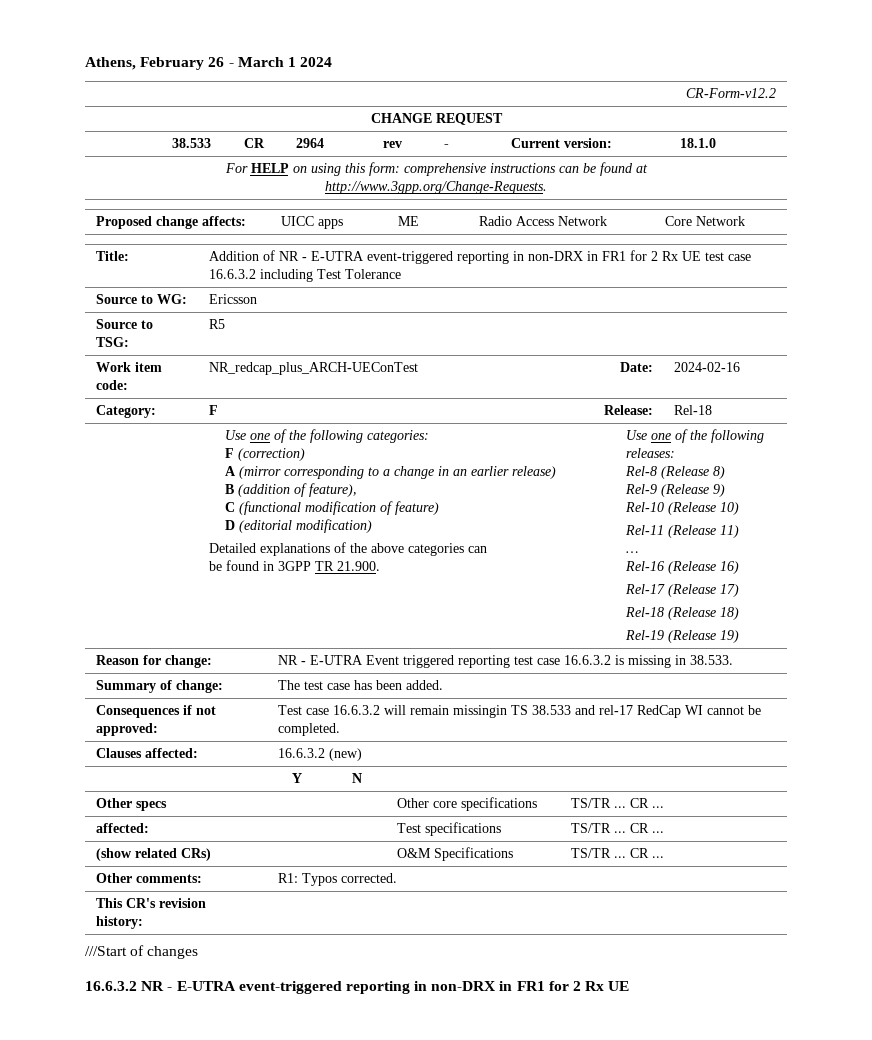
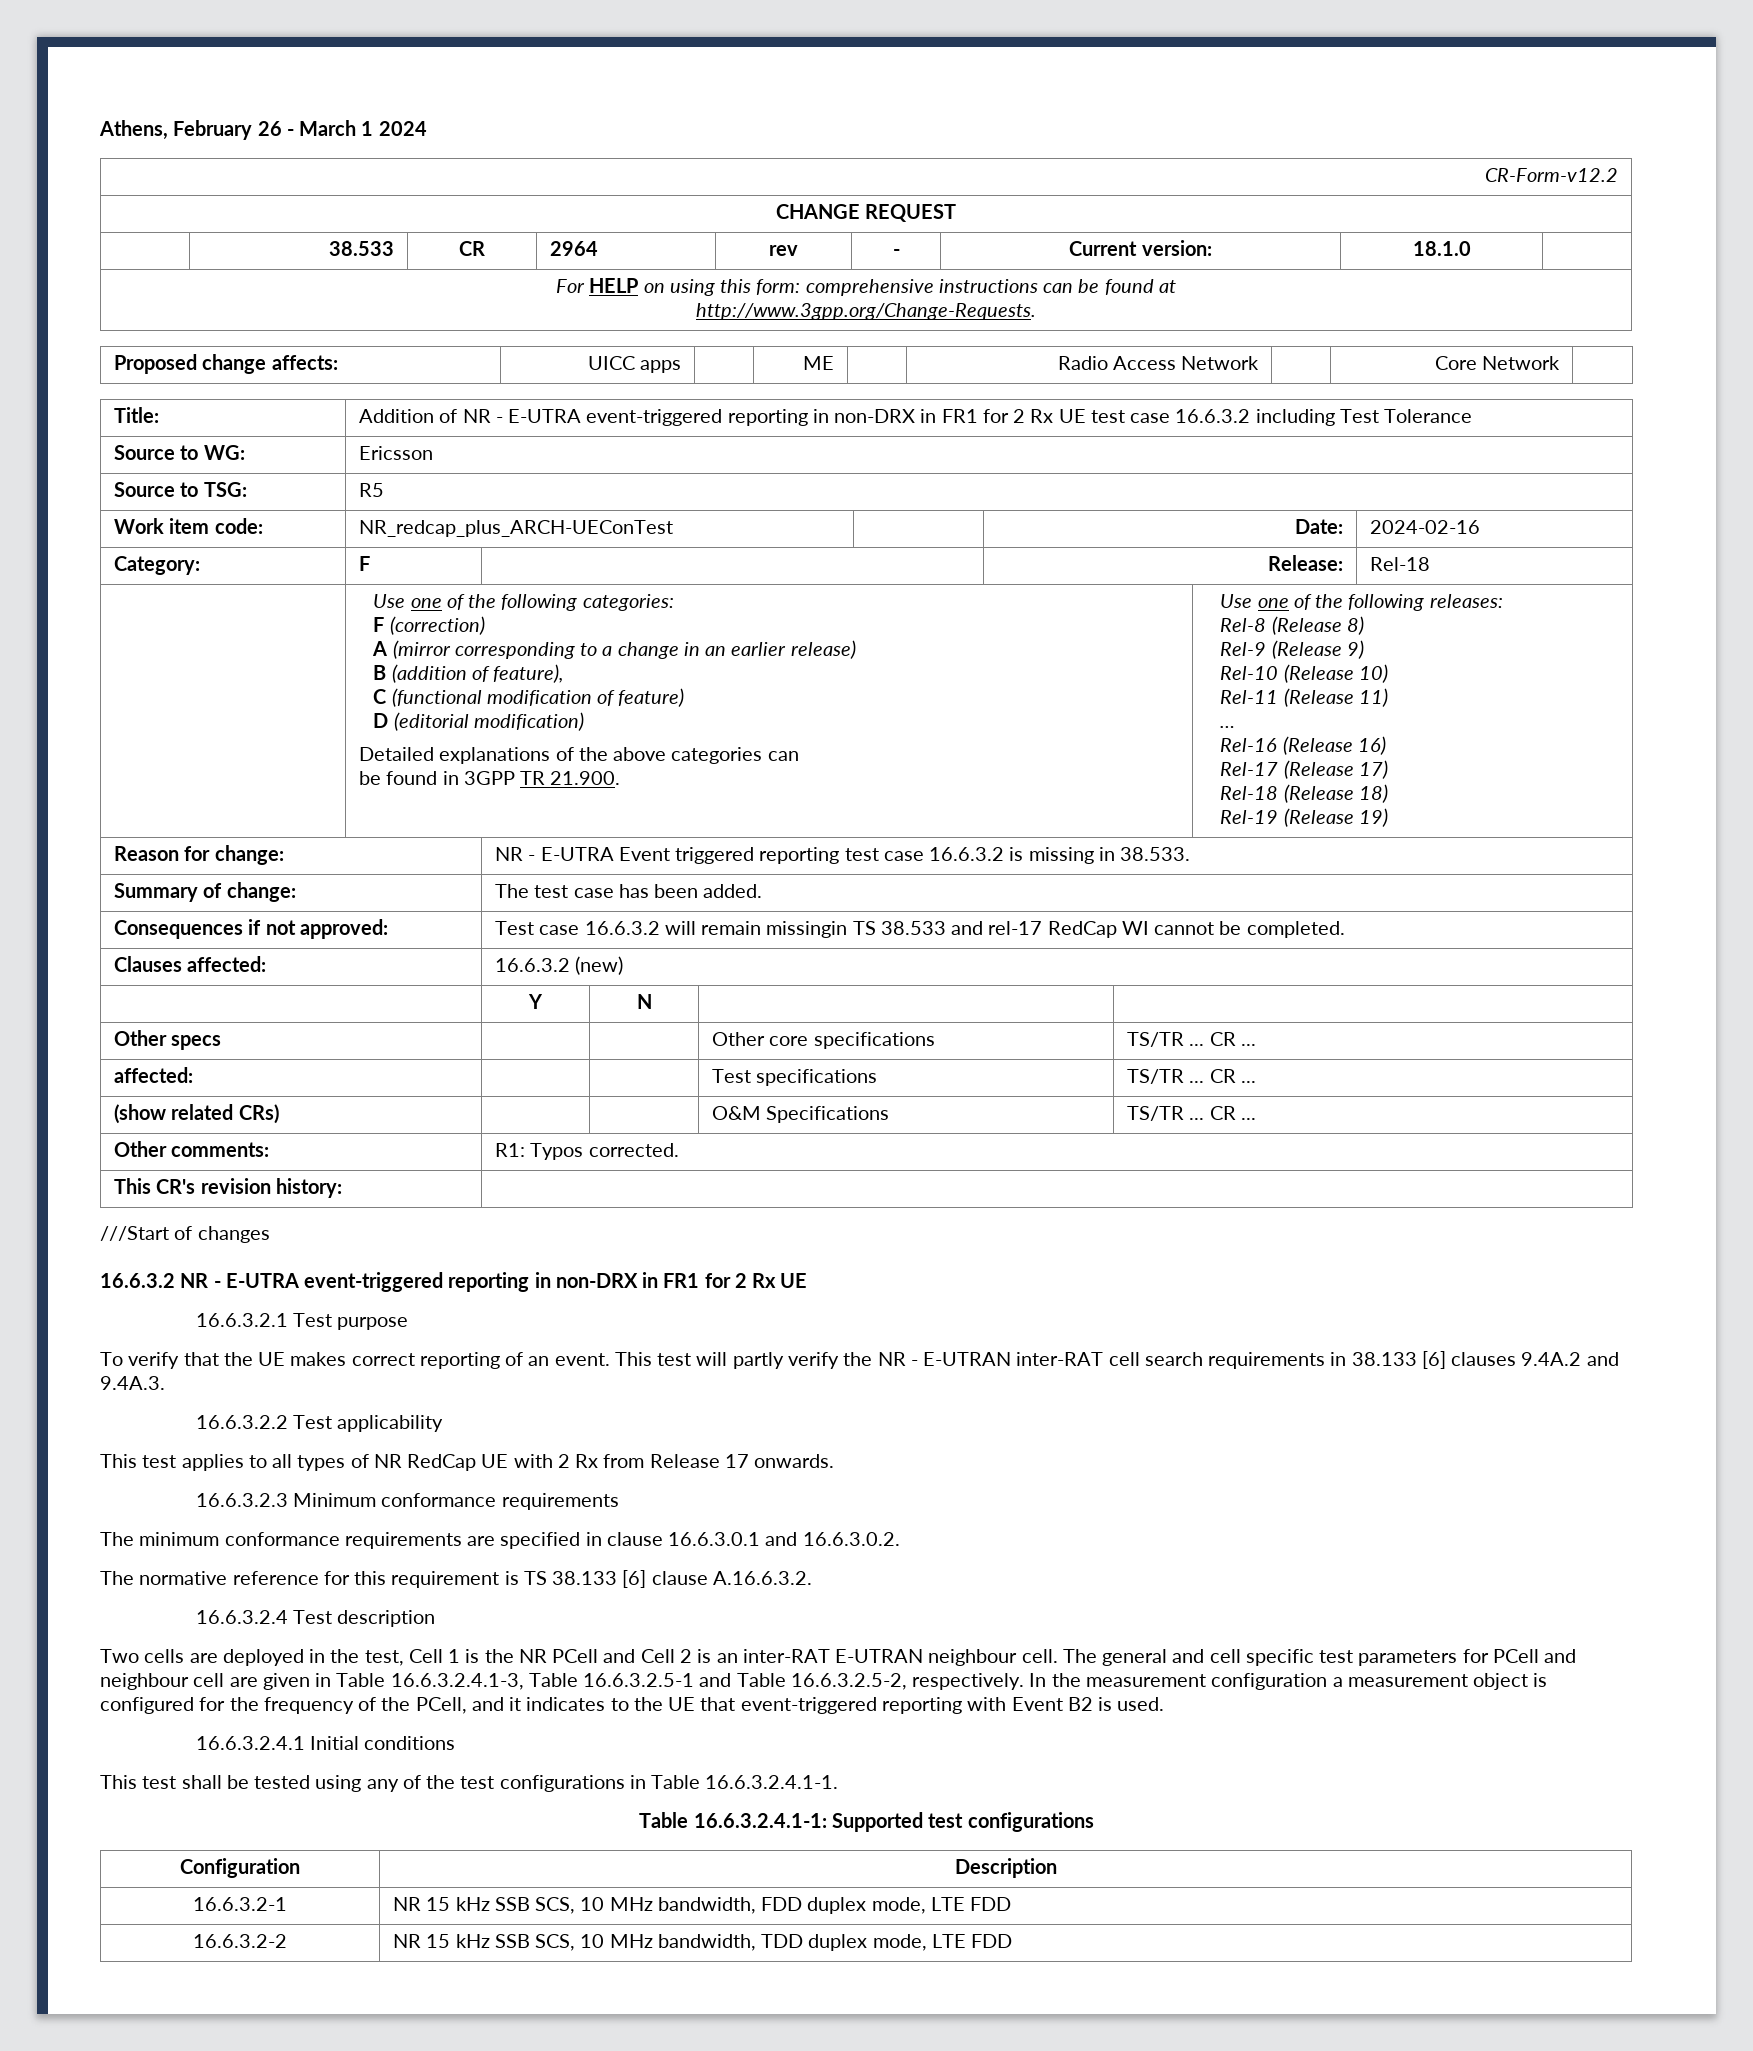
+ 16.6.3.2.1 Test purpose
+ To verify that the UE makes correct reporting of an event. This test will partly verify the NR - E-UTRAN inter-RAT cell search requirements in 38.133 [6] clauses 9.4A.2 and 9.4A.3.
+ 16.6.3.2.2 Test applicability
+ This test applies to all types of NR RedCap UE with 2 Rx from Release 17 onwards.
+ 16.6.3.2.3 Minimum conformance requirements
+ The minimum conformance requirements are specified in clause 16.6.3.0.1 and 16.6.3.0.2.
+ The normative reference for this requirement is TS 38.133 [6] clause A.16.6.3.2.
+ 16.6.3.2.4 Test description
+ Two cells are deployed in the test, Cell 1 is the NR PCell and Cell 2 is an inter-RAT E-UTRAN neighbour cell. The general and cell specific test parameters for PCell and neighbour cell are given in Table 16.6.3.2.4.1-3, Table 16.6.3.2.5-1 and Table 16.6.3.2.5-2, respectively. In the measurement configuration a measurement object is configured for the frequency of the PCell, and it indicates to the UE that event-triggered reporting with Event B2 is used.
+ 16.6.3.2.4.1 Initial conditions
+ This test shall be tested using any of the test configurations in Table 16.6.3.2.4.1-1.
+ Table 16.6.3.2.4.1-1: Supported test configurations
+ Configuration | Description
+ 16.6.3.2-1 | NR 15 kHz SSB SCS, 10 MHz bandwidth, FDD duplex mode, LTE FDD
+ 16.6.3.2-2 | NR 15 kHz SSB SCS, 10 MHz bandwidth, TDD duplex mode, LTE FDD

